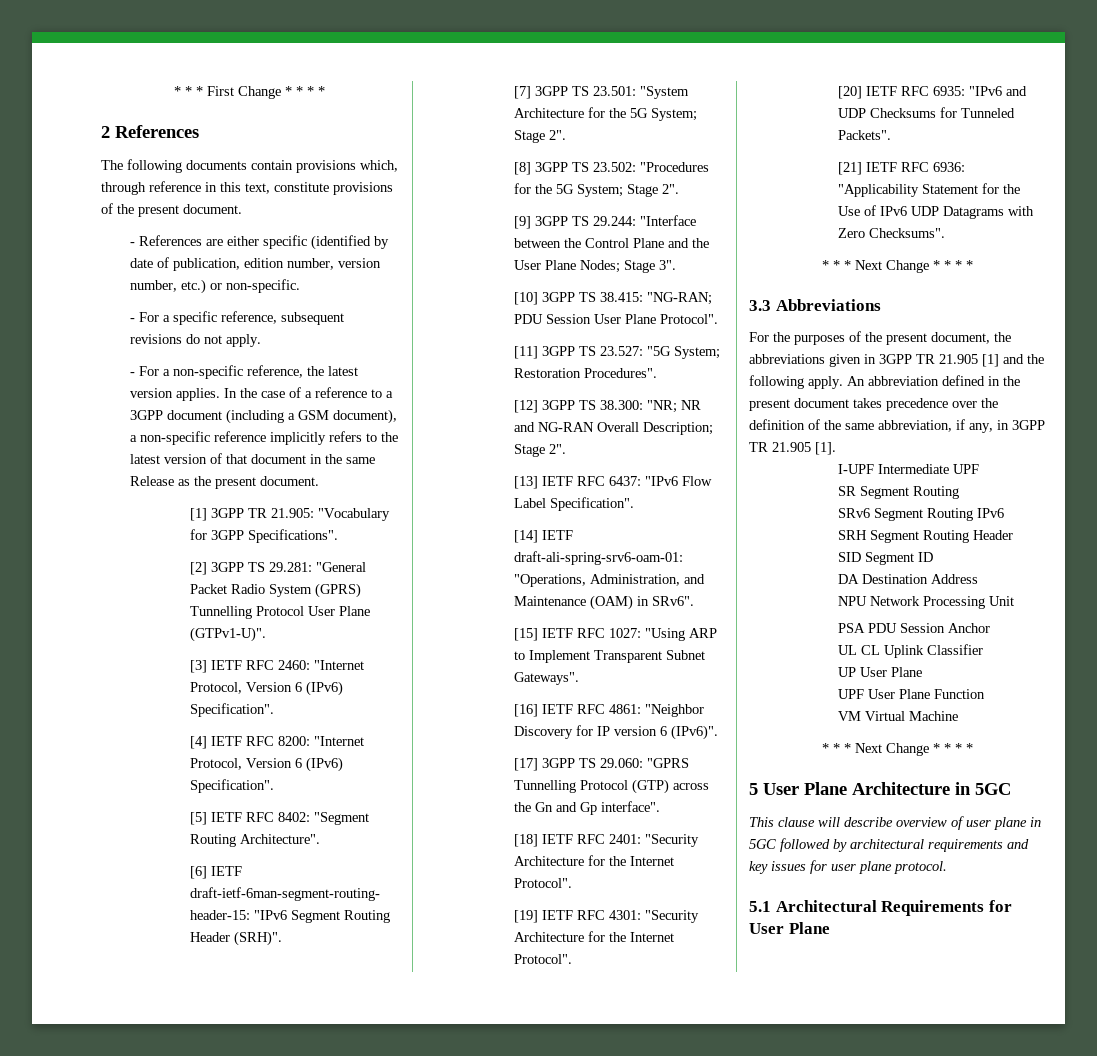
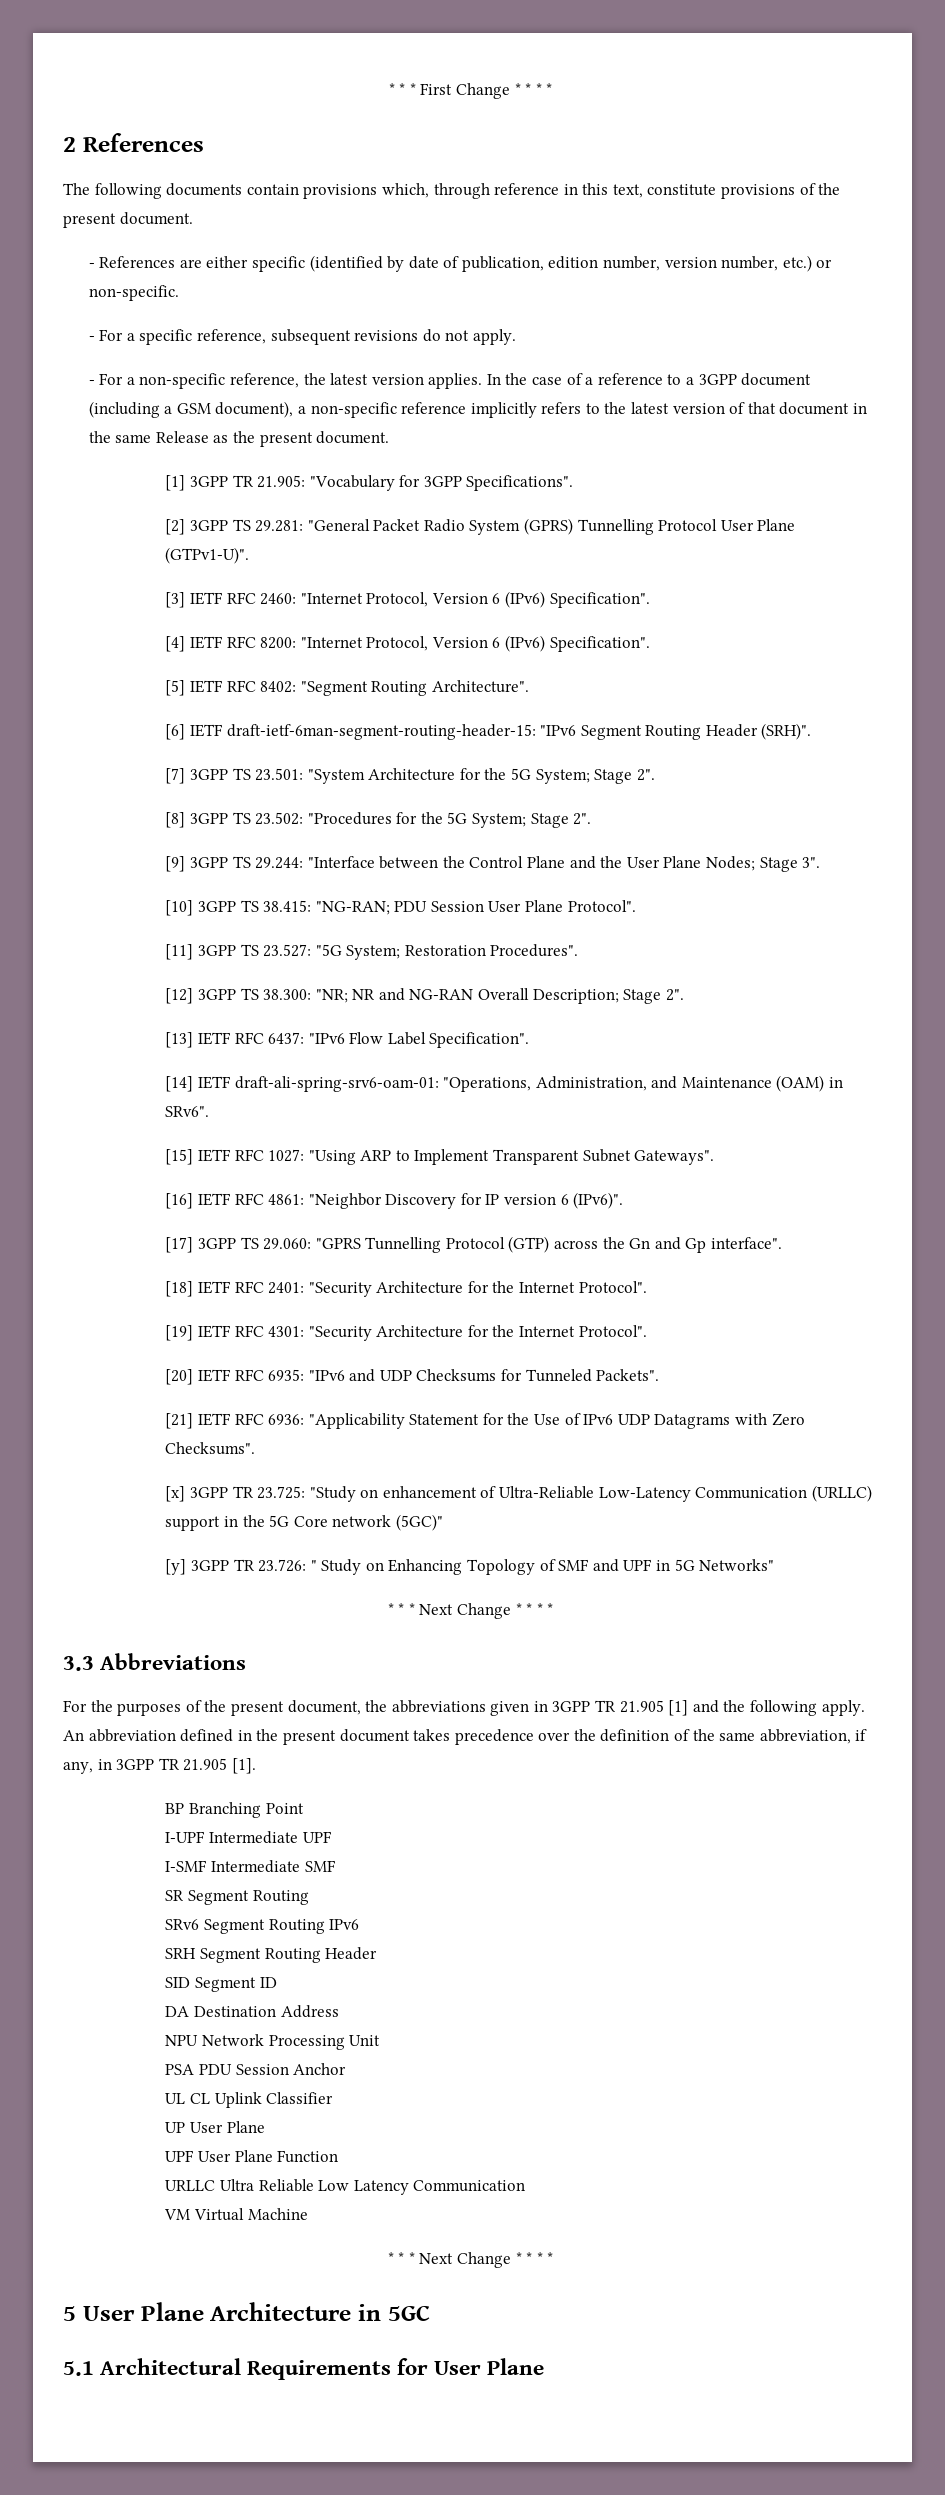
+ [x] 3GPP TR 23.725: "Study on enhancement of Ultra-Reliable Low-Latency Communication (URLLC) support in the 5G Core network (5GC)"
+ [y] 3GPP TR 23.726: " Study on Enhancing Topology of SMF and UPF in 5G Networks"
+ BP Branching Point
+ I-SMF Intermediate SMF
+ URLLC Ultra Reliable Low Latency Communication
- This clause will describe overview of user plane in 5GC followed by architectural requirements and key issues for user plane protocol.

